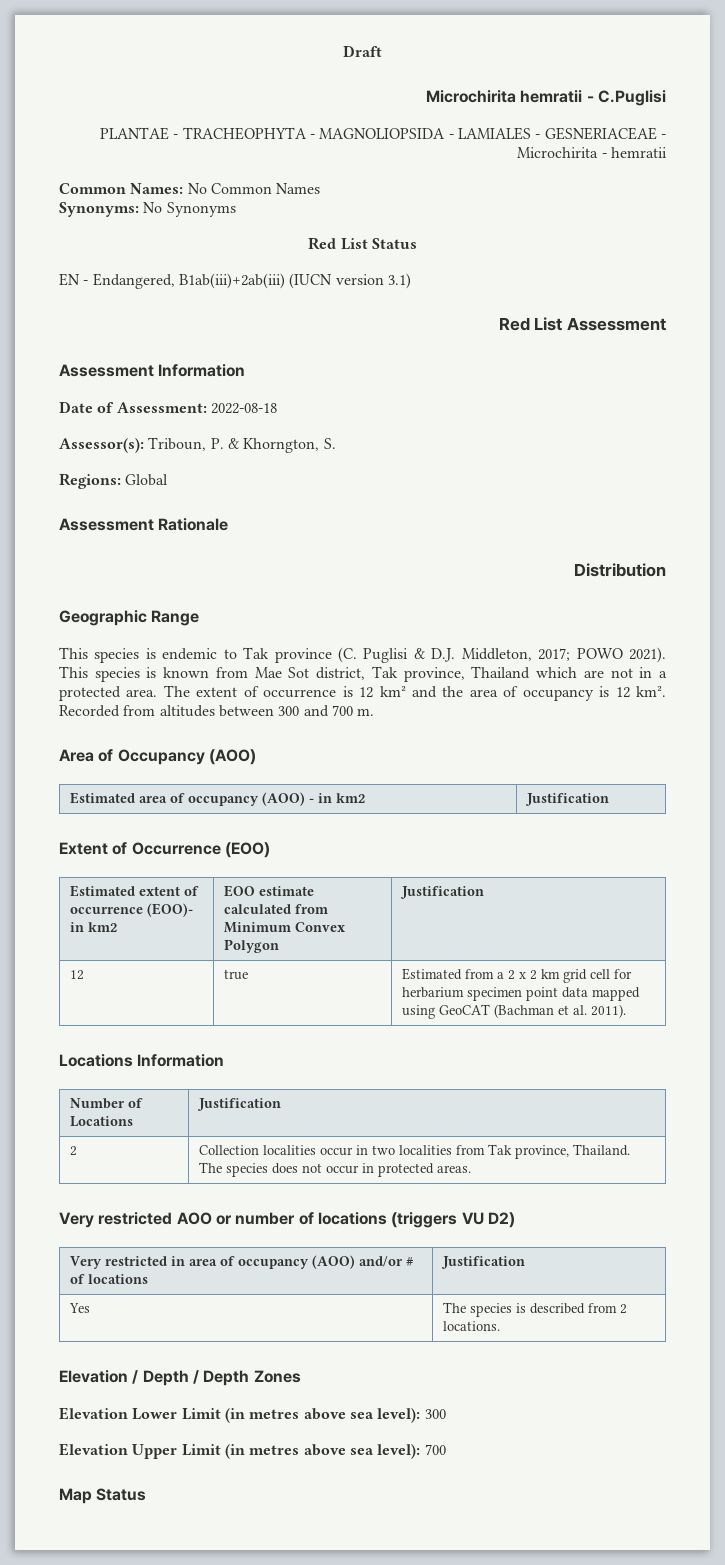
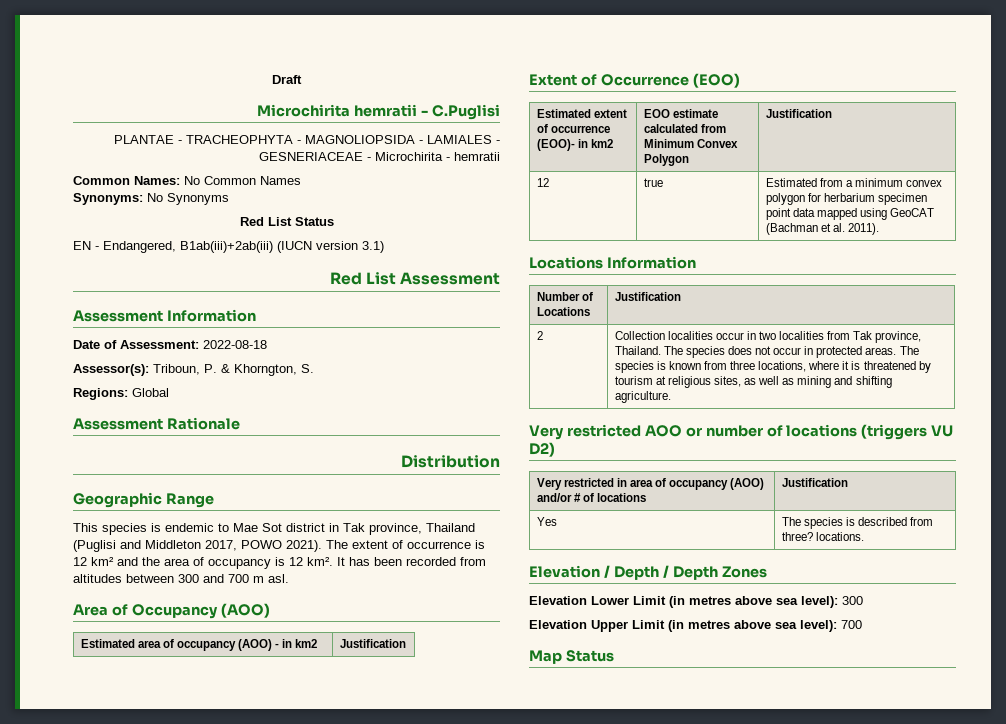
- This species is endemic to Tak province (C. Puglisi & D.J. Middleton, 2017; POWO 2021). This species is known from Mae Sot district, Tak province, Thailand which are not in a protected area.
+ This species is endemic to Mae Sot district in Tak province, Thailand (Puglisi and Middleton 2017, POWO 2021).
- Recorded from altitudes between 300 and 700 m.
+ It has been recorded from altitudes between 300 and 700 m asl.
- 12 | true | Estimated from a 2 x 2 km grid cell for herbarium specimen point data mapped using GeoCAT (Bachman et al. 2011).
+ 12 | true | Estimated from a minimum convex polygon for herbarium specimen point data mapped using GeoCAT (Bachman et al. 2011).
+ The species is known from three locations, where it is threatened by tourism at religious sites, as well as mining and shifting agriculture.
- Yes | The species is described from 2 locations.
+ Yes | The species is described from three? locations.

